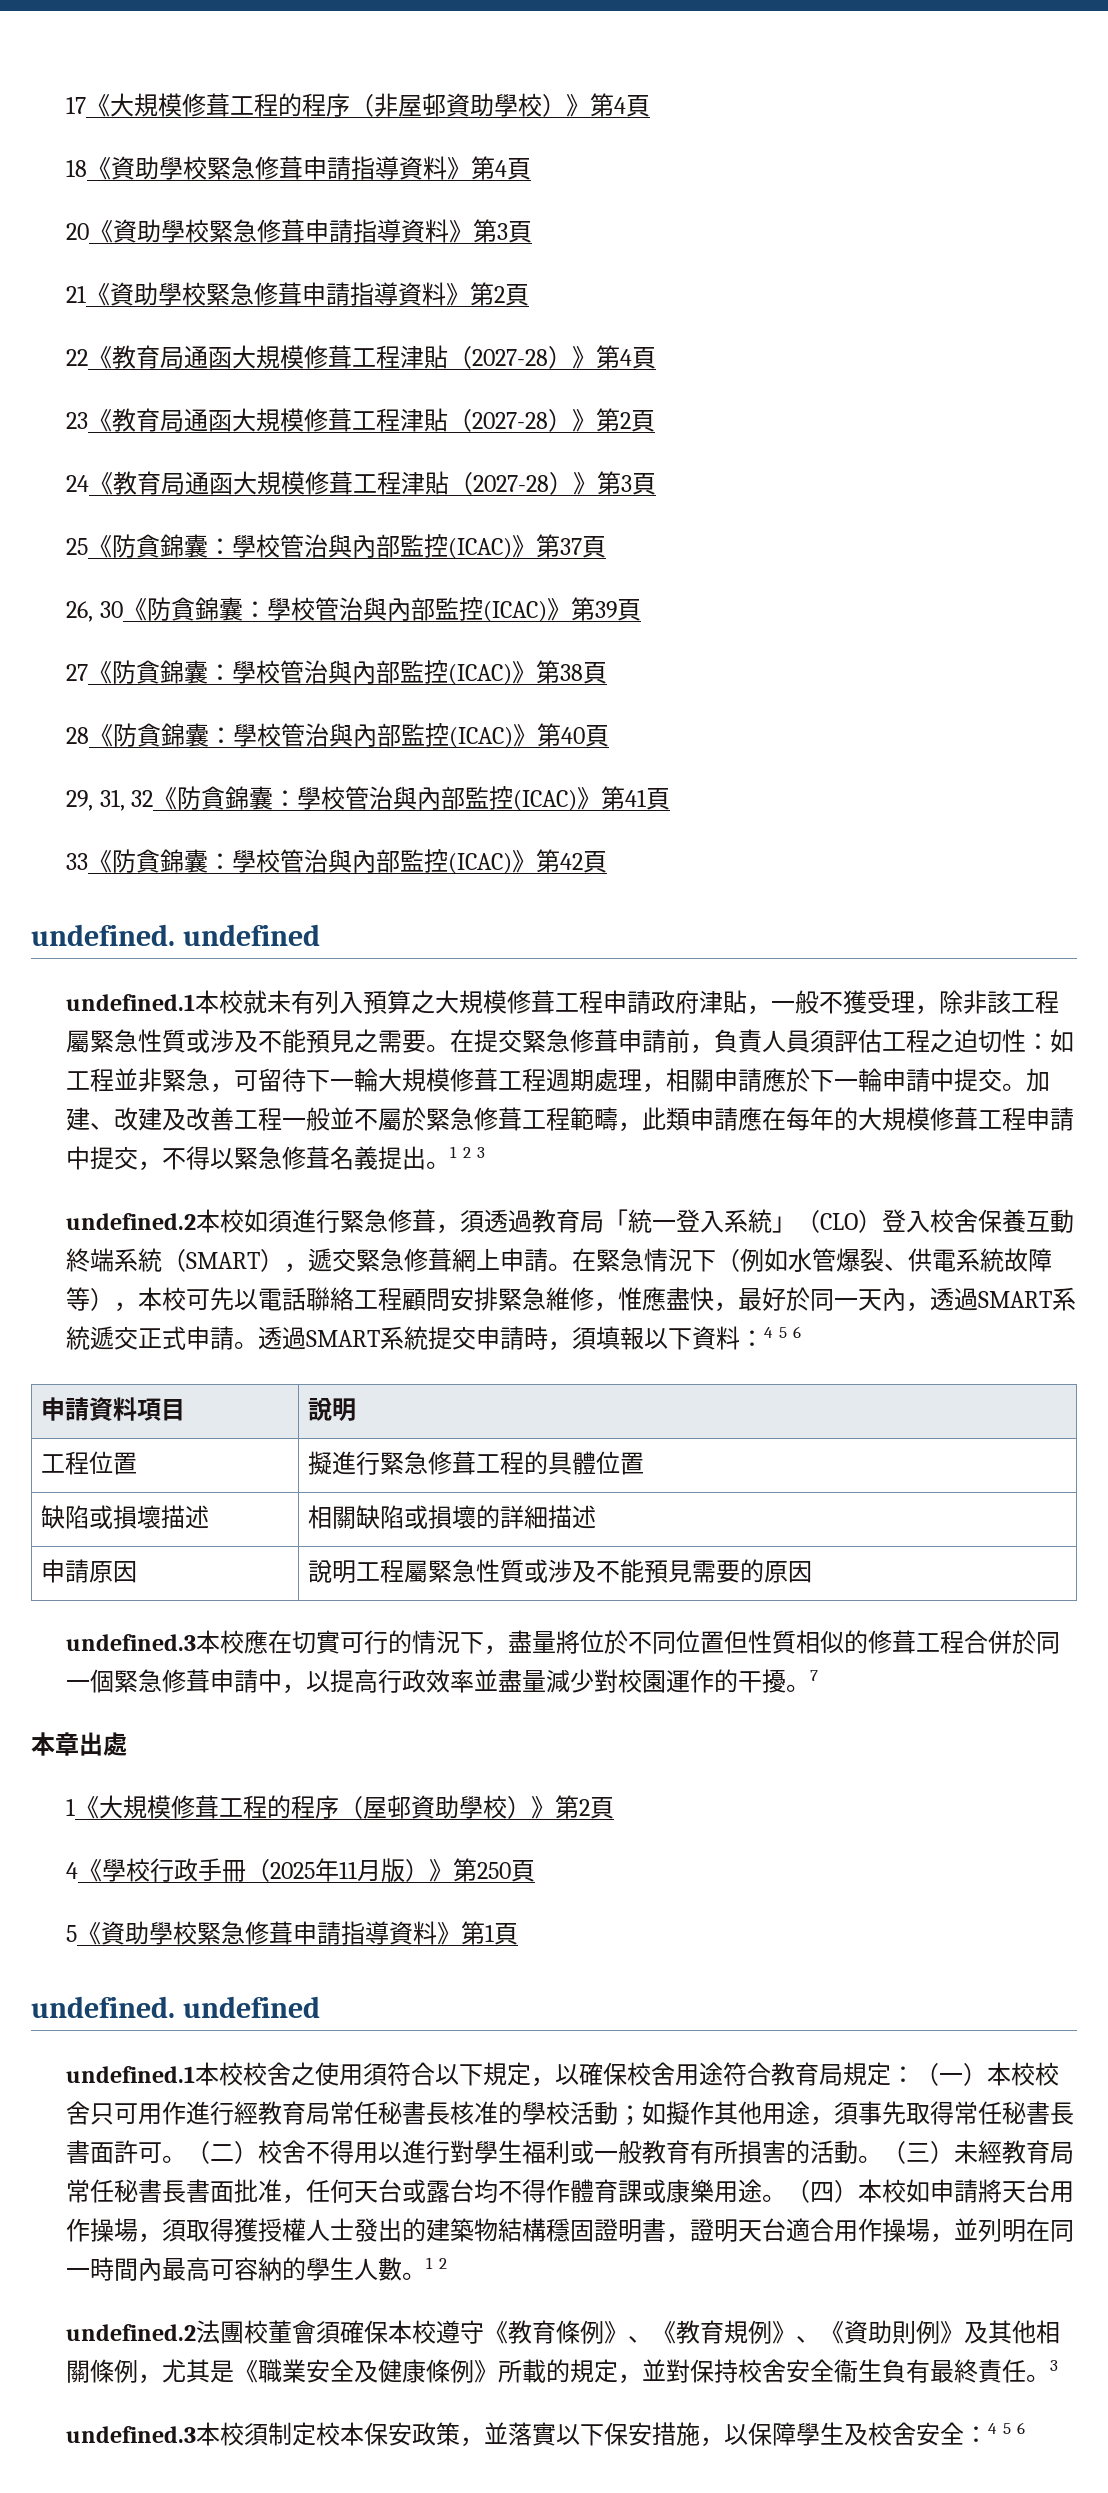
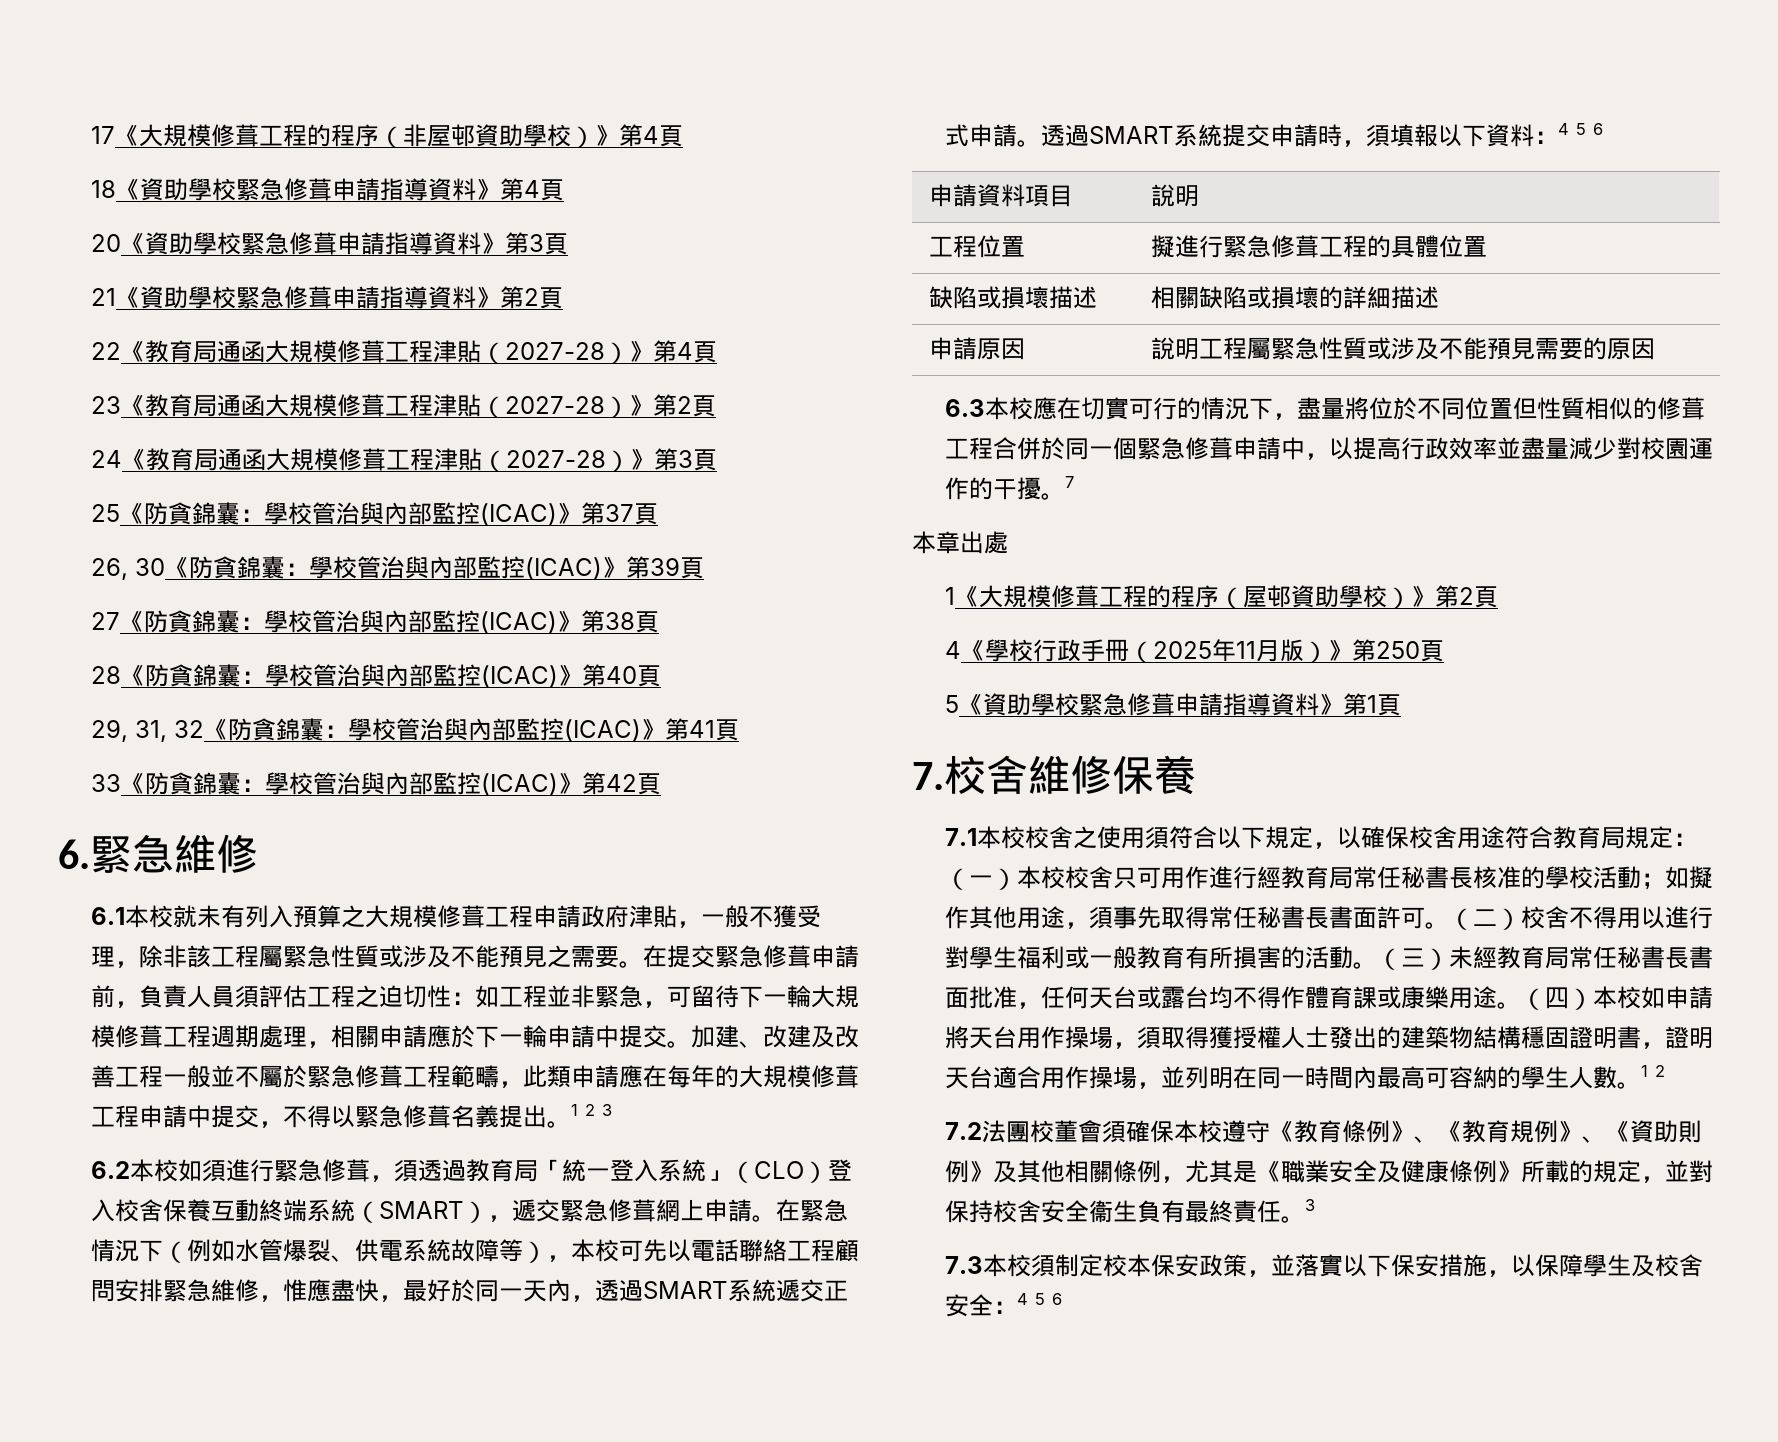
  33《防貪錦囊：學校管治與內部監控(ICAC)》第42頁
- undefined. undefined
- undefined.1本校就未有列入預算之大規模修葺工程申請政府津貼，一般不獲受理，除非該工程屬緊急性質或涉及不能預見之需要。
+ 6.緊急維修
+ 6.1本校就未有列入預算之大規模修葺工程申請政府津貼，一般不獲受理，除非該工程屬緊急性質或涉及不能預見之需要。
- undefined.2本校如須進行緊急修葺，須透過教育局「統一登入系統」（CLO）登入校舍保養互動終端系統（SMART），遞交緊急修葺網上申請。
+ 6.2本校如須進行緊急修葺，須透過教育局「統一登入系統」（CLO）登入校舍保養互動終端系統（SMART），遞交緊急修葺網上申請。
- undefined.3本校應在切實可行的情況下，盡量將位於不同位置但性質相似的修葺工程合併於同一個緊急修葺申請中，以提高行政效率並盡量減少對校園運作的干擾。
+ 6.3本校應在切實可行的情況下，盡量將位於不同位置但性質相似的修葺工程合併於同一個緊急修葺申請中，以提高行政效率並盡量減少對校園運作的干擾。
  5《資助學校緊急修葺申請指導資料》第1頁
- undefined. undefined
- undefined.1本校校舍之使用須符合以下規定，以確保校舍用途符合教育局規定：（一）本校校舍只可用作進行經教育局常任秘書長核准的學校活動；如擬作其他用途，須事先取得常任秘書長書面許可。
+ 7.校舍維修保養
+ 7.1本校校舍之使用須符合以下規定，以確保校舍用途符合教育局規定：（一）本校校舍只可用作進行經教育局常任秘書長核准的學校活動；如擬作其他用途，須事先取得常任秘書長書面許可。
- undefined.2法團校董會須確保本校遵守《教育條例》、《教育規例》、《資助則例》及其他相關條例，尤其是《職業安全及健康條例》所載的規定，並對保持校舍安全衞生負有最終責任。
+ 7.2法團校董會須確保本校遵守《教育條例》、《教育規例》、《資助則例》及其他相關條例，尤其是《職業安全及健康條例》所載的規定，並對保持校舍安全衞生負有最終責任。
- undefined.3本校須制定校本保安政策，並落實以下保安措施，以保障學生及校舍安全：4 5 6
+ 7.3本校須制定校本保安政策，並落實以下保安措施，以保障學生及校舍安全：4 5 6

